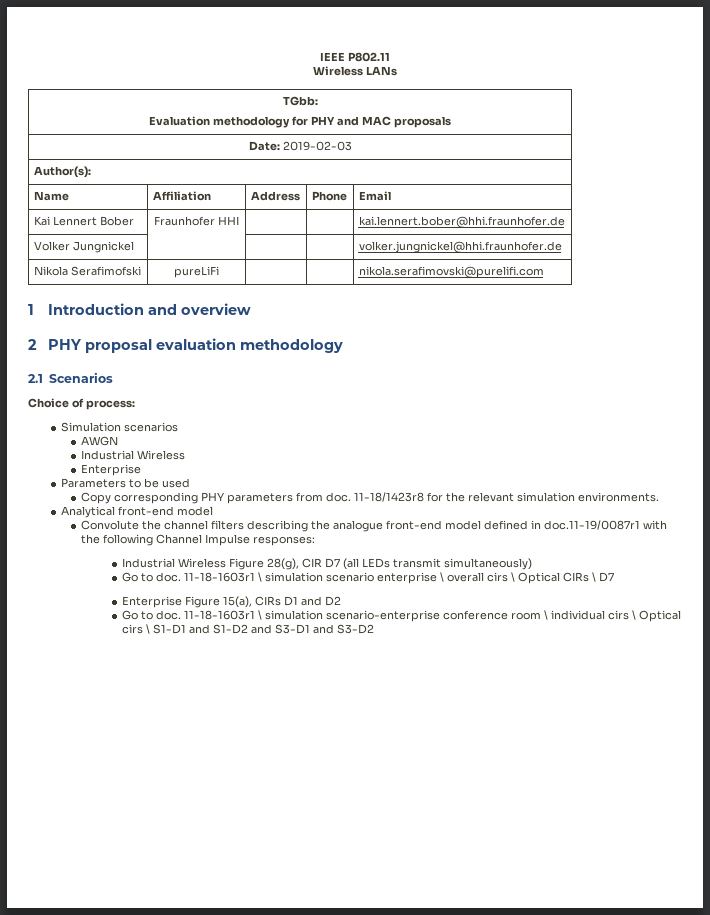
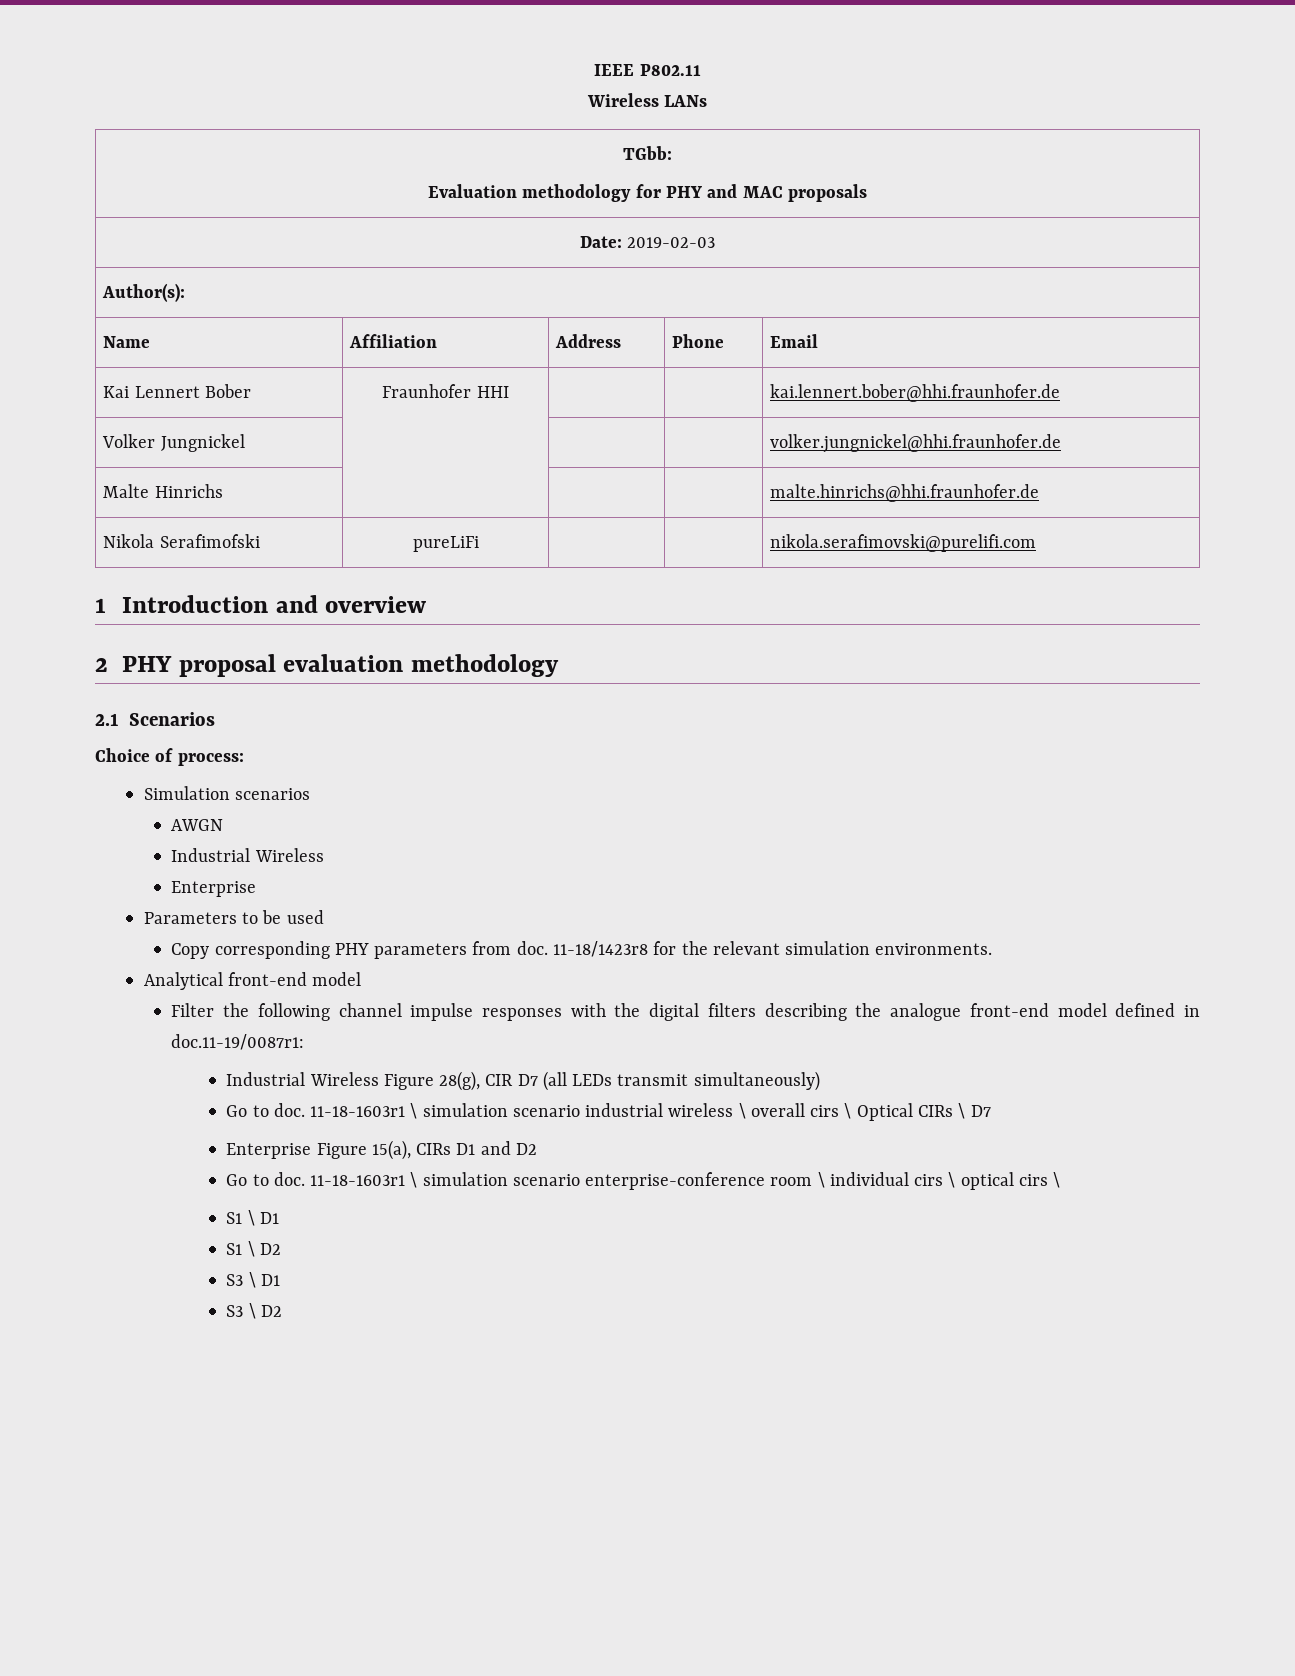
+ Malte Hinrichs | | | | malte.hinrichs@hhi.fraunhofer.de
- Convolute the channel filters describing the analogue front-end model defined in doc.11-19/0087r1 with the following Channel Impulse responses:
+ Filter the following channel impulse responses with the digital filters describing the analogue front-end model defined in doc.11-19/0087r1:
- 11-18-1603r1 \ simulation scenario enterprise \ overall cirs \ Optical CIRs \ D7
+ 11-18-1603r1 \ simulation scenario industrial wireless \ overall cirs \ Optical CIRs \ D7
- 11-18-1603r1 \ simulation scenario-enterprise conference room \ individual cirs \ Optical cirs \ S1-D1 and S1-D2 and S3-D1 and S3-D2
+ 11-18-1603r1 \ simulation scenario enterprise-conference room \ individual cirs \ optical cirs \
+ S1 \ D1
+ S1 \ D2
+ S3 \ D1
+ S3 \ D2

